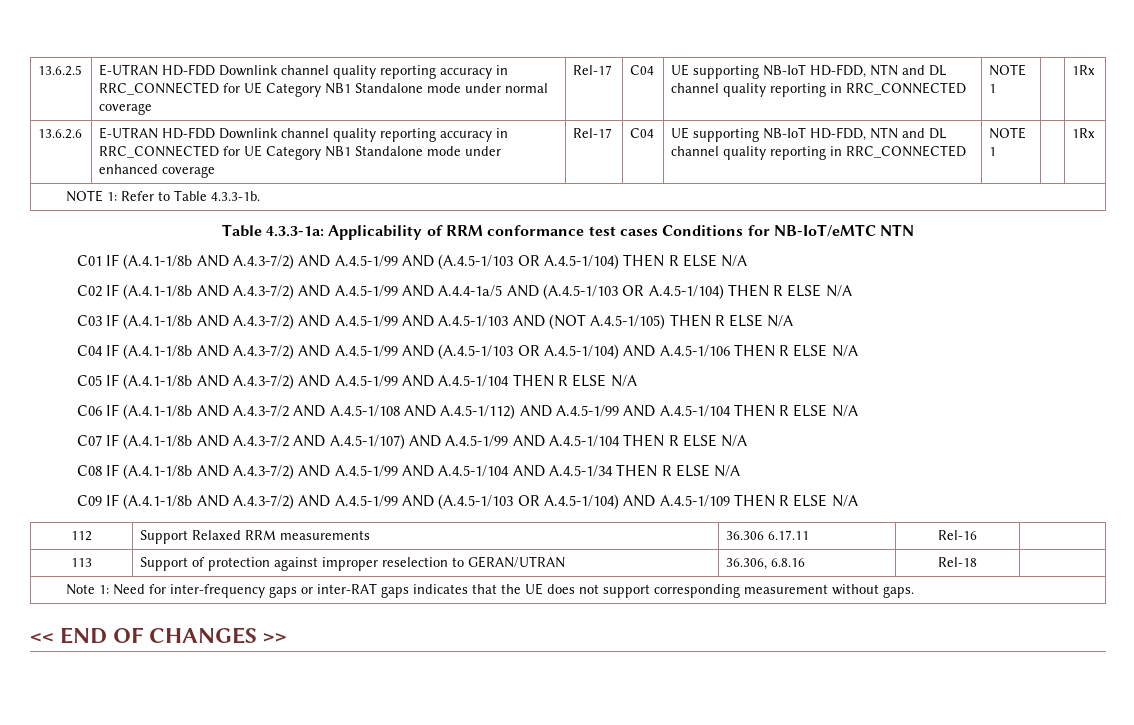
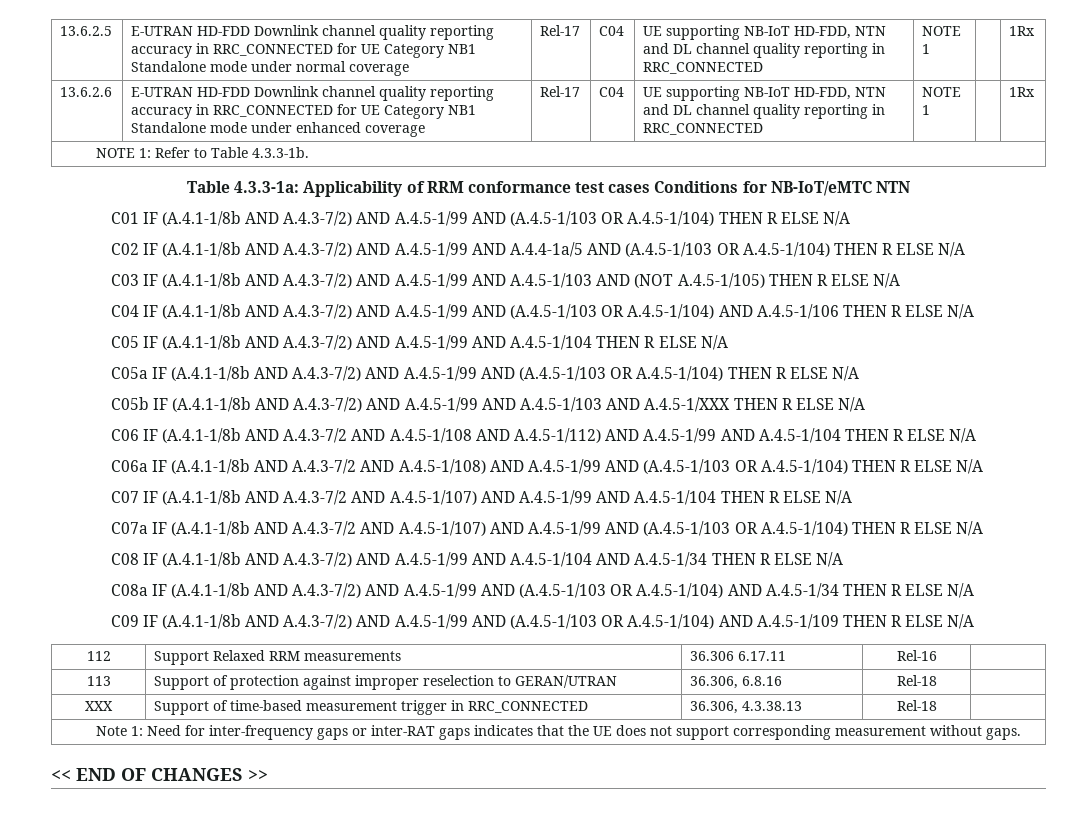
+ C05a IF (A.4.1-1/8b AND A.4.3-7/2) AND A.4.5-1/99 AND (A.4.5-1/103 OR A.4.5-1/104) THEN R ELSE N/A
+ C05b IF (A.4.1-1/8b AND A.4.3-7/2) AND A.4.5-1/99 AND A.4.5-1/103 AND A.4.5-1/XXX THEN R ELSE N/A
+ C06a IF (A.4.1-1/8b AND A.4.3-7/2 AND A.4.5-1/108) AND A.4.5-1/99 AND (A.4.5-1/103 OR A.4.5-1/104) THEN R ELSE N/A
+ C07a IF (A.4.1-1/8b AND A.4.3-7/2 AND A.4.5-1/107) AND A.4.5-1/99 AND (A.4.5-1/103 OR A.4.5-1/104) THEN R ELSE N/A
+ C08a IF (A.4.1-1/8b AND A.4.3-7/2) AND A.4.5-1/99 AND (A.4.5-1/103 OR A.4.5-1/104) AND A.4.5-1/34 THEN R ELSE N/A
+ XXX | Support of time-based measurement trigger in RRC_CONNECTED | 36.306, 4.3.38.13 | Rel-18 |

